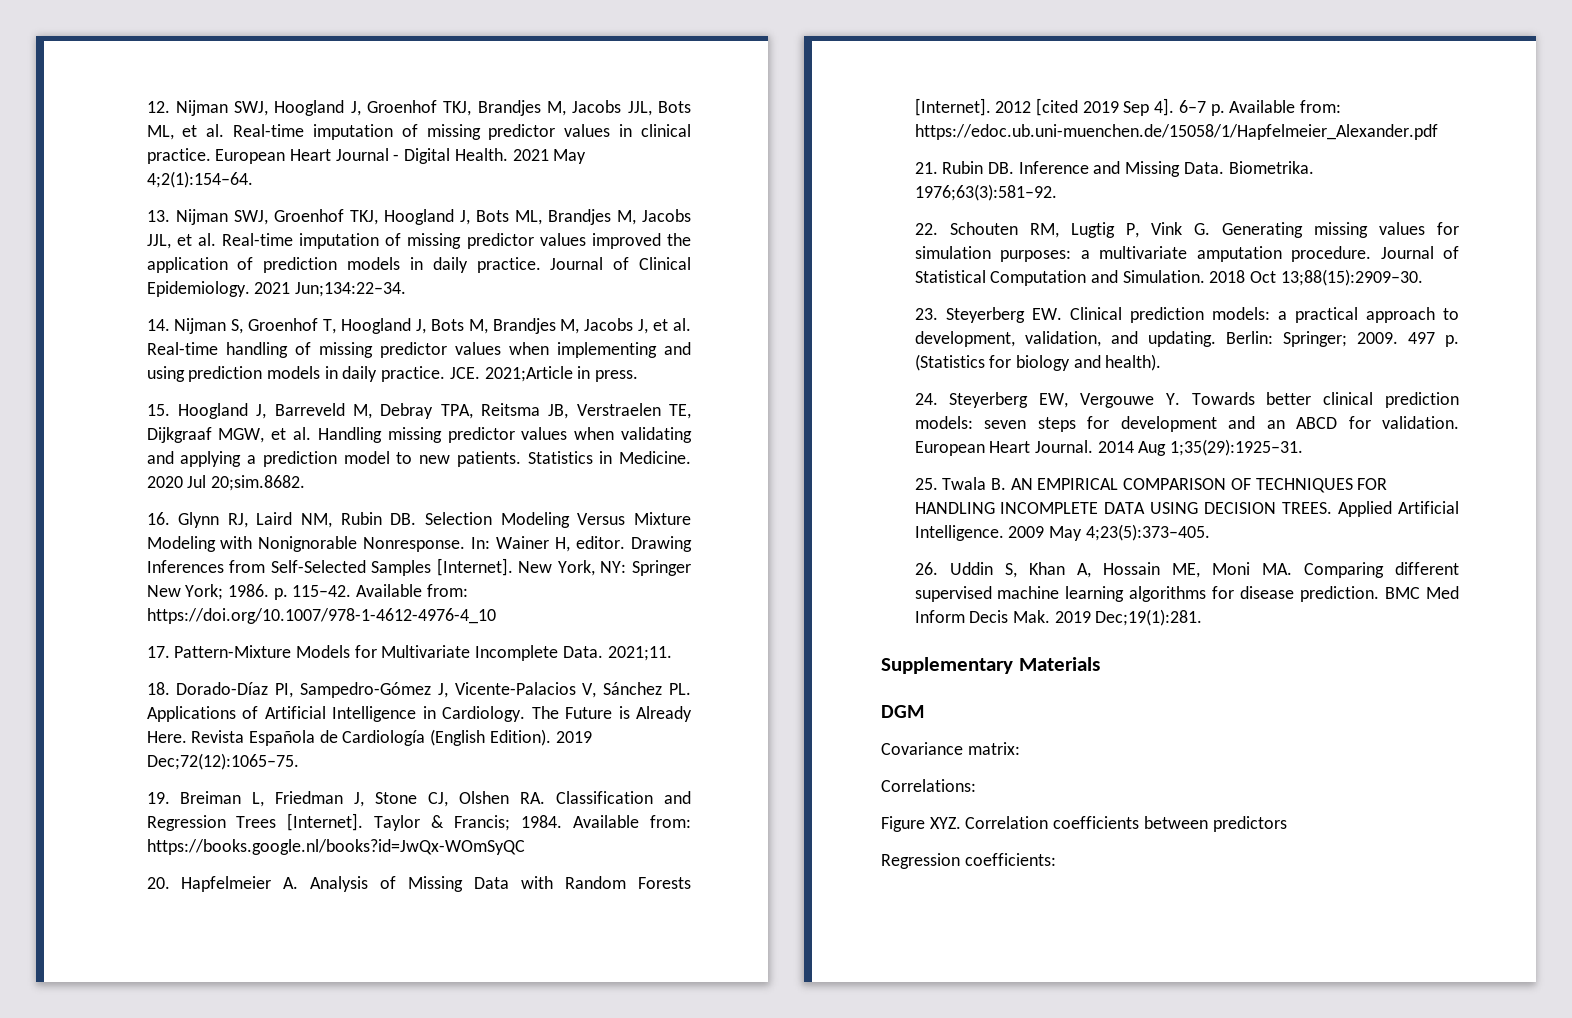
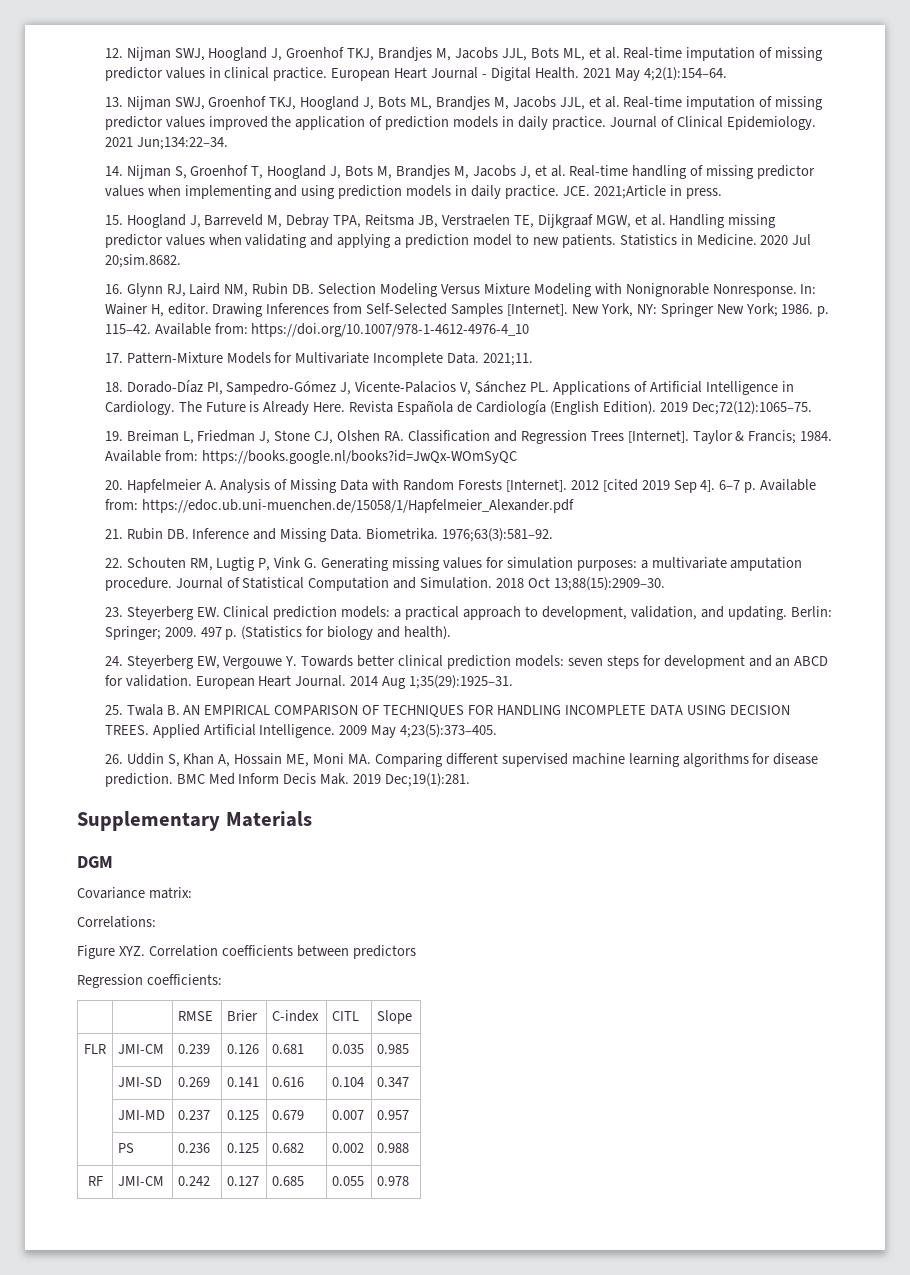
+ | | RMSE | Brier | C-index | CITL | Slope
+ FLR | JMI-CM | 0.239 | 0.126 | 0.681 | 0.035 | 0.985
+ | JMI-SD | 0.269 | 0.141 | 0.616 | 0.104 | 0.347
+ | JMI-MD | 0.237 | 0.125 | 0.679 | 0.007 | 0.957
+ | PS | 0.236 | 0.125 | 0.682 | 0.002 | 0.988
+ RF | JMI-CM | 0.242 | 0.127 | 0.685 | 0.055 | 0.978

